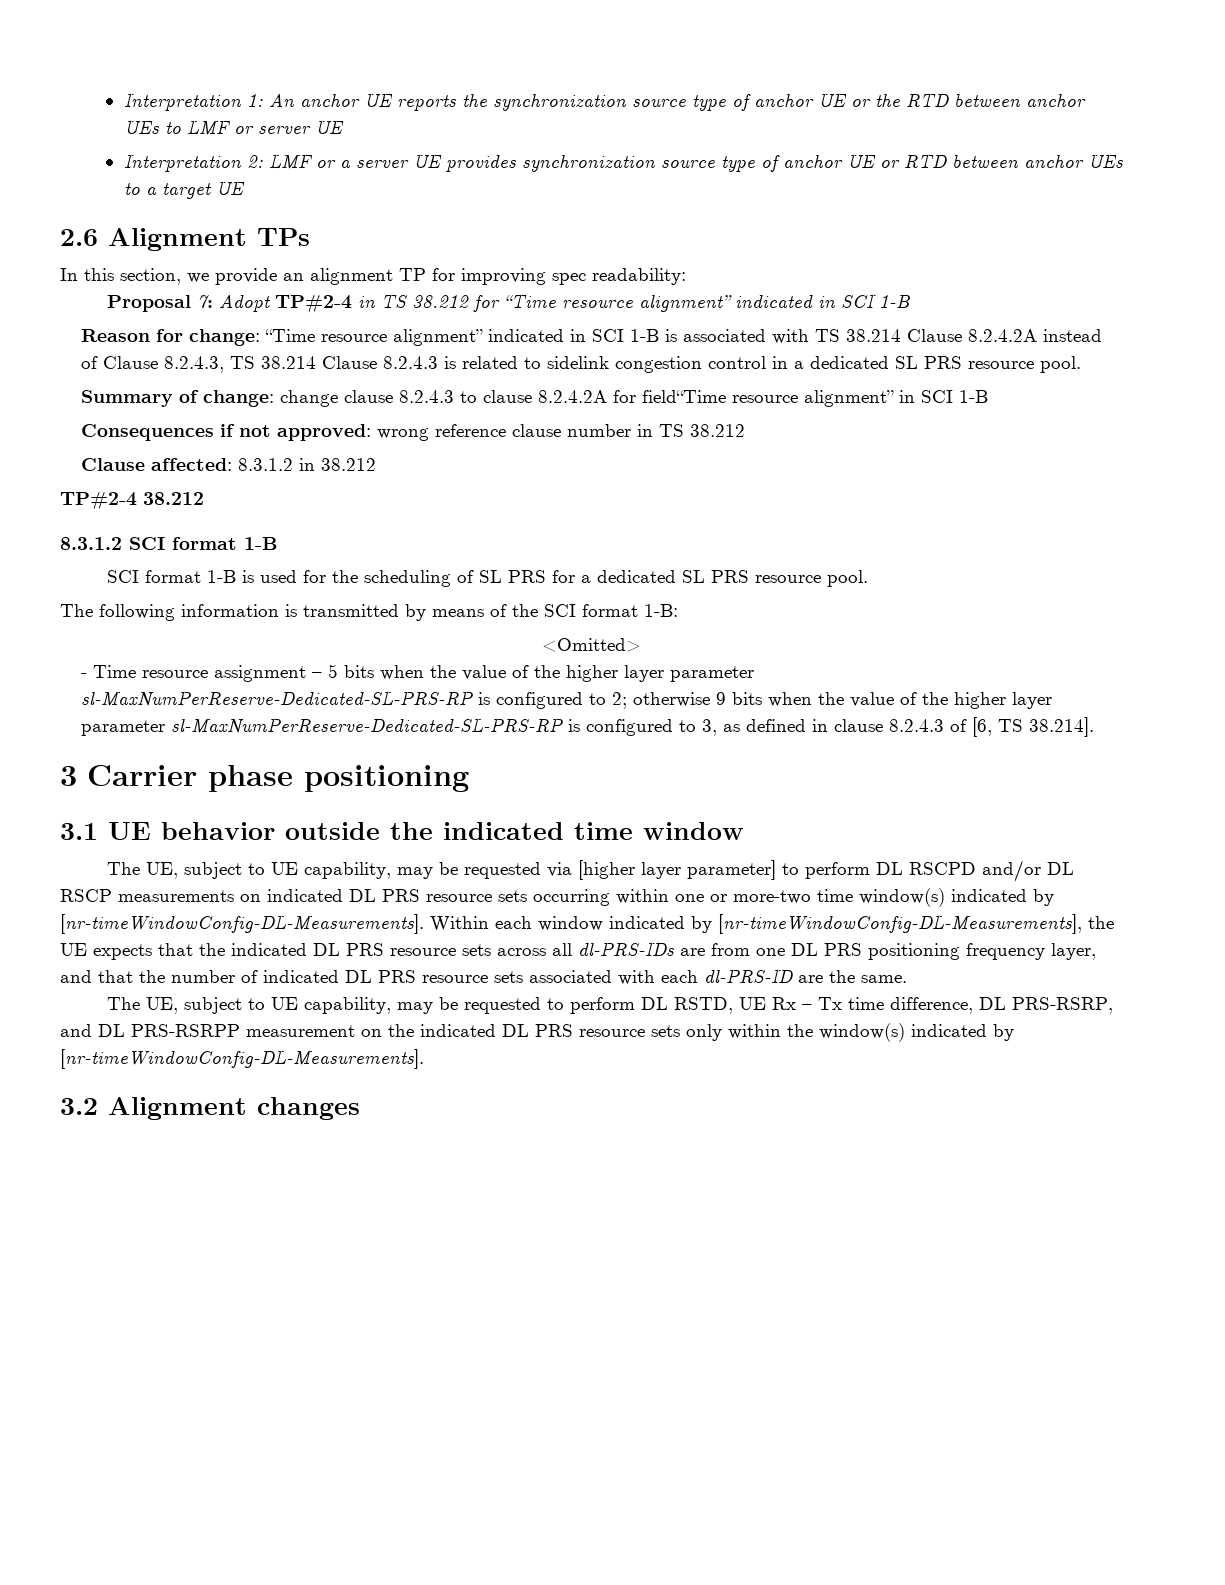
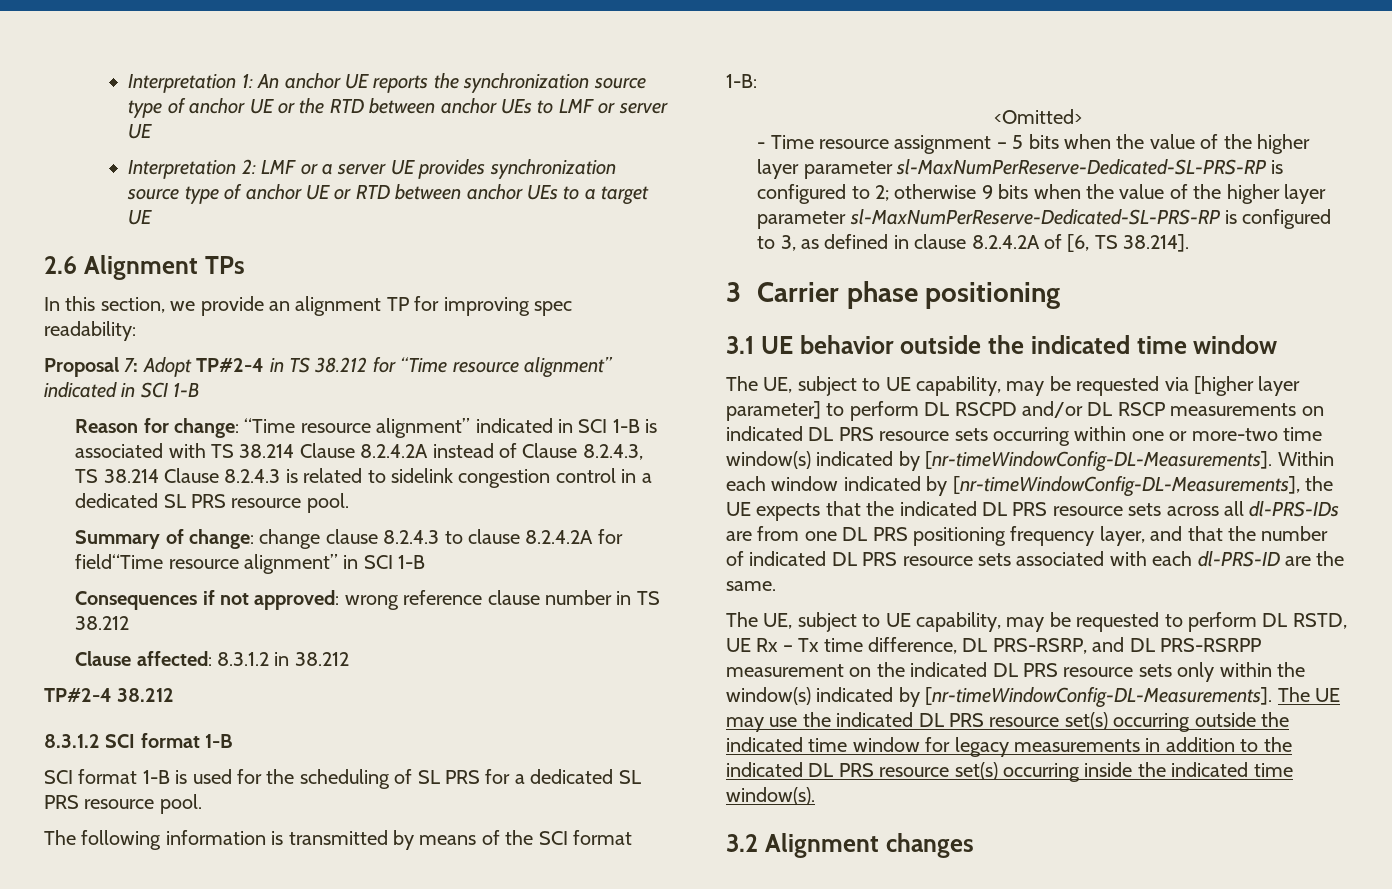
- - Time resource assignment – 5 bits when the value of the higher layer parameter sl-MaxNumPerReserve-Dedicated-SL-PRS-RP is configured to 2; otherwise 9 bits when the value of the higher layer parameter sl-MaxNumPerReserve-Dedicated-SL-PRS-RP is configured to 3, as defined in clause 8.2.4.3 of [6, TS 38.214].
+ - Time resource assignment – 5 bits when the value of the higher layer parameter sl-MaxNumPerReserve-Dedicated-SL-PRS-RP is configured to 2; otherwise 9 bits when the value of the higher layer parameter sl-MaxNumPerReserve-Dedicated-SL-PRS-RP is configured to 3, as defined in clause 8.2.4.2A of [6, TS 38.214].
+ The UE may use the indicated DL PRS resource set(s) occurring outside the indicated time window for legacy measurements in addition to the indicated DL PRS resource set(s) occurring inside the indicated time window(s).

